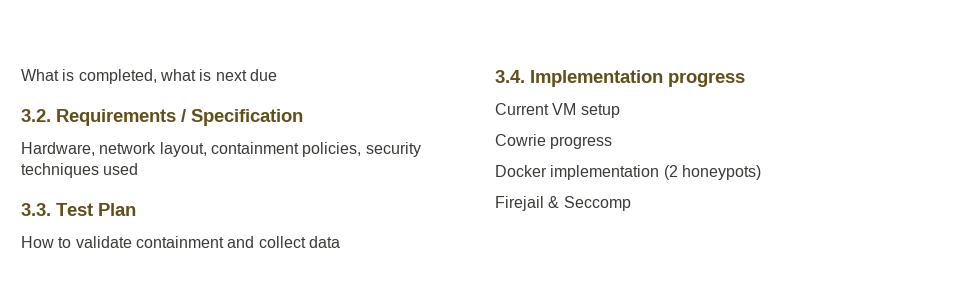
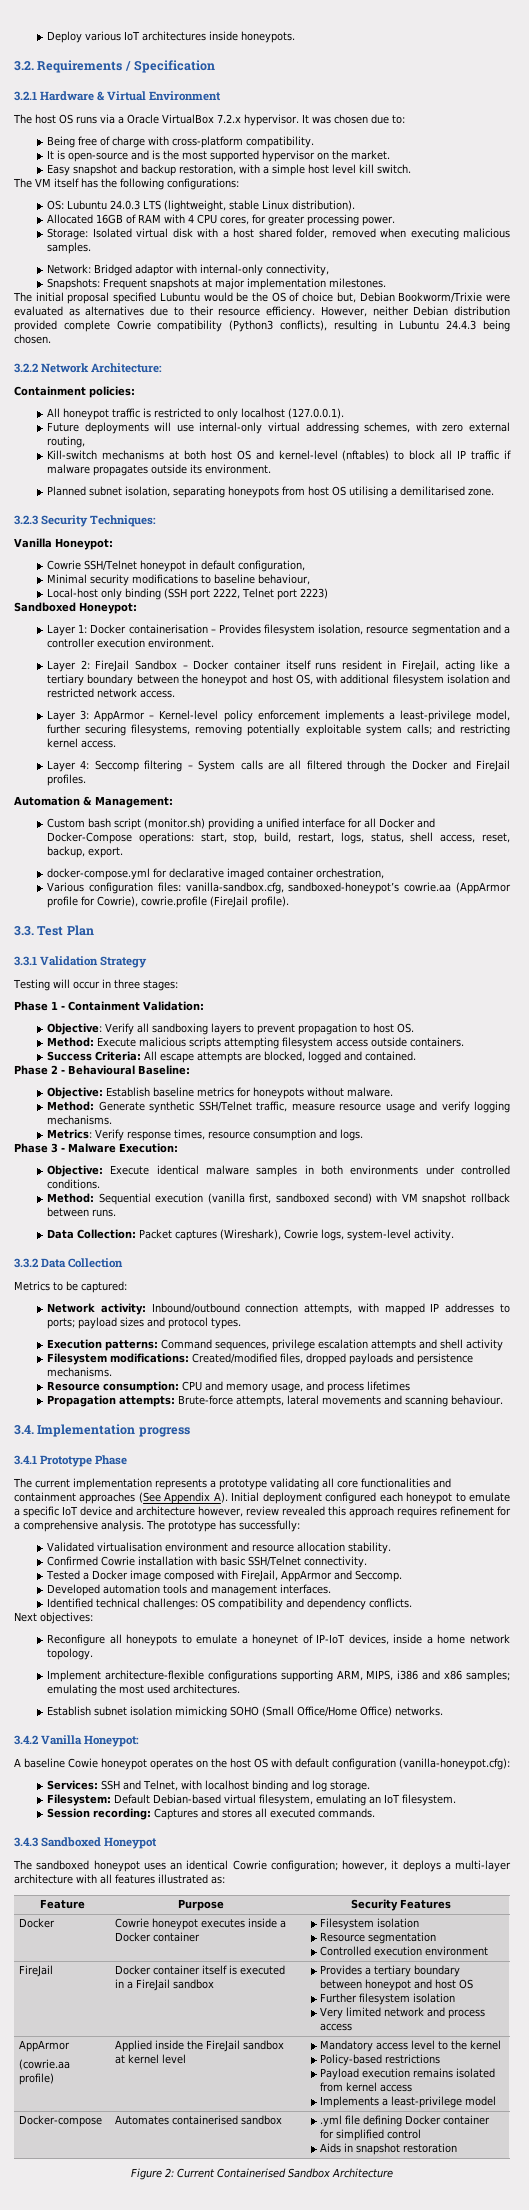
- What is completed, what is next due
+ Deploy various IoT architectures inside honeypots.
  3.2. Requirements / Specification
- Hardware, network layout, containment policies, security techniques used
+ 3.2.1 Hardware & Virtual Environment
+ The host OS runs via a Oracle VirtualBox 7.2.x hypervisor. It was chosen due to:
+ Being free of charge with cross-platform compatibility.
+ It is open-source and is the most supported hypervisor on the market.
+ Easy snapshot and backup restoration, with a simple host level kill switch.
+ The VM itself has the following configurations:
+ OS: Lubuntu 24.0.3 LTS (lightweight, stable Linux distribution).
+ Allocated 16GB of RAM with 4 CPU cores, for greater processing power.
+ Storage: Isolated virtual disk with a host shared folder, removed when executing malicious samples.
+ Network: Bridged adaptor with internal-only connectivity,
+ Snapshots: Frequent snapshots at major implementation milestones.
+ The initial proposal specified Lubuntu would be the OS of choice but, Debian Bookworm/Trixie were evaluated as alternatives due to their resource efficiency. However, neither Debian distribution provided complete Cowrie compatibility (Python3 conflicts), resulting in Lubuntu 24.4.3 being chosen.
+ 3.2.2 Network Architecture:
+ Containment policies:
+ All honeypot traffic is restricted to only localhost (127.0.0.1).
+ Future deployments will use internal-only virtual addressing schemes, with zero external routing,
+ Kill-switch mechanisms at both host OS and kernel-level (nftables) to block all IP traffic if malware propagates outside its environment.
+ Planned subnet isolation, separating honeypots from host OS utilising a demilitarised zone.
+ 3.2.3 Security Techniques:
+ Vanilla Honeypot:
+ Cowrie SSH/Telnet honeypot in default configuration,
+ Minimal security modifications to baseline behaviour,
+ Local-host only binding (SSH port 2222, Telnet port 2223)
+ Sandboxed Honeypot:
+ Layer 1: Docker containerisation – Provides filesystem isolation, resource segmentation and a controller execution environment.
+ Layer 2: FireJail Sandbox – Docker container itself runs resident in FireJail, acting like a tertiary boundary between the honeypot and host OS, with additional filesystem isolation and restricted network access.
+ Layer 3: AppArmor – Kernel-level policy enforcement implements a least-privilege model, further securing filesystems, removing potentially exploitable system calls; and restricting kernel access.
+ Layer 4: Seccomp filtering – System calls are all filtered through the Docker and FireJail profiles.
+ Automation & Management:
+ Custom bash script (monitor.sh) providing a unified interface for all Docker and Docker-Compose operations: start, stop, build, restart, logs, status, shell access, reset, backup, export.
+ docker-compose.yml for declarative imaged container orchestration,
+ Various configuration files: vanilla-sandbox.cfg, sandboxed-honeypot’s cowrie.aa (AppArmor profile for Cowrie), cowrie.profile (FireJail profile).
  3.3. Test Plan
- How to validate containment and collect data
+ 3.3.1 Validation Strategy
+ Testing will occur in three stages:
+ Phase 1 - Containment Validation:
+ Objective: Verify all sandboxing layers to prevent propagation to host OS.
+ Method: Execute malicious scripts attempting filesystem access outside containers.
+ Success Criteria: All escape attempts are blocked, logged and contained.
+ Phase 2 - Behavioural Baseline:
+ Objective: Establish baseline metrics for honeypots without malware.
+ Method: Generate synthetic SSH/Telnet traffic, measure resource usage and verify logging mechanisms.
+ Metrics: Verify response times, resource consumption and logs.
+ Phase 3 - Malware Execution:
+ Objective: Execute identical malware samples in both environments under controlled conditions.
+ Method: Sequential execution (vanilla first, sandboxed second) with VM snapshot rollback between runs.
+ Data Collection: Packet captures (Wireshark), Cowrie logs, system-level activity.
+ 3.3.2 Data Collection
+ Metrics to be captured:
+ Network activity: Inbound/outbound connection attempts, with mapped IP addresses to ports; payload sizes and protocol types.
+ Execution patterns: Command sequences, privilege escalation attempts and shell activity
+ Filesystem modifications: Created/modified files, dropped payloads and persistence mechanisms.
+ Resource consumption: CPU and memory usage, and process lifetimes
+ Propagation attempts: Brute-force attempts, lateral movements and scanning behaviour.
  3.4. Implementation progress
- Current VM setup
- Cowrie progress
- Docker implementation (2 honeypots)
- Firejail & Seccomp
+ 3.4.1 Prototype Phase
+ The current implementation represents a prototype validating all core functionalities and containment approaches (See Appendix A). Initial deployment configured each honeypot to emulate a specific IoT device and architecture however, review revealed this approach requires refinement for a comprehensive analysis. The prototype has successfully:
+ Validated virtualisation environment and resource allocation stability.
+ Confirmed Cowrie installation with basic SSH/Telnet connectivity.
+ Tested a Docker image composed with FireJail, AppArmor and Seccomp.
+ Developed automation tools and management interfaces.
+ Identified technical challenges: OS compatibility and dependency conflicts.
+ Next objectives:
+ Reconfigure all honeypots to emulate a honeynet of IP-IoT devices, inside a home network topology.
+ Implement architecture-flexible configurations supporting ARM, MIPS, i386 and x86 samples; emulating the most used architectures.
+ Establish subnet isolation mimicking SOHO (Small Office/Home Office) networks.
+ 3.4.2 Vanilla Honeypot:
+ A baseline Cowie honeypot operates on the host OS with default configuration (vanilla-honeypot.cfg):
+ Services: SSH and Telnet, with localhost binding and log storage.
+ Filesystem: Default Debian-based virtual filesystem, emulating an IoT filesystem.
+ Session recording: Captures and stores all executed commands.
+ 3.4.3 Sandboxed Honeypot
+ The sandboxed honeypot uses an identical Cowrie configuration; however, it deploys a multi-layer architecture with all features illustrated as:
+ Feature | Purpose | Security Features
+ Docker | Cowrie honeypot executes inside a Docker container | Filesystem isolation
+ Resource segmentation
+ Controlled execution environment
+ FireJail | Docker container itself is executed in a FireJail sandbox | Provides a tertiary boundary between honeypot and host OS
+ Further filesystem isolation
+ Very limited network and process access
+ AppArmor
+ (cowrie.aa profile) | Applied inside the FireJail sandbox at kernel level | Mandatory access level to the kernel
+ Policy-based restrictions
+ Payload execution remains isolated from kernel access
+ Implements a least-privilege model
+ Docker-compose | Automates containerised sandbox | .yml file defining Docker container for simplified control
+ Aids in snapshot restoration
+ Figure 2: Current Containerised Sandbox Architecture

